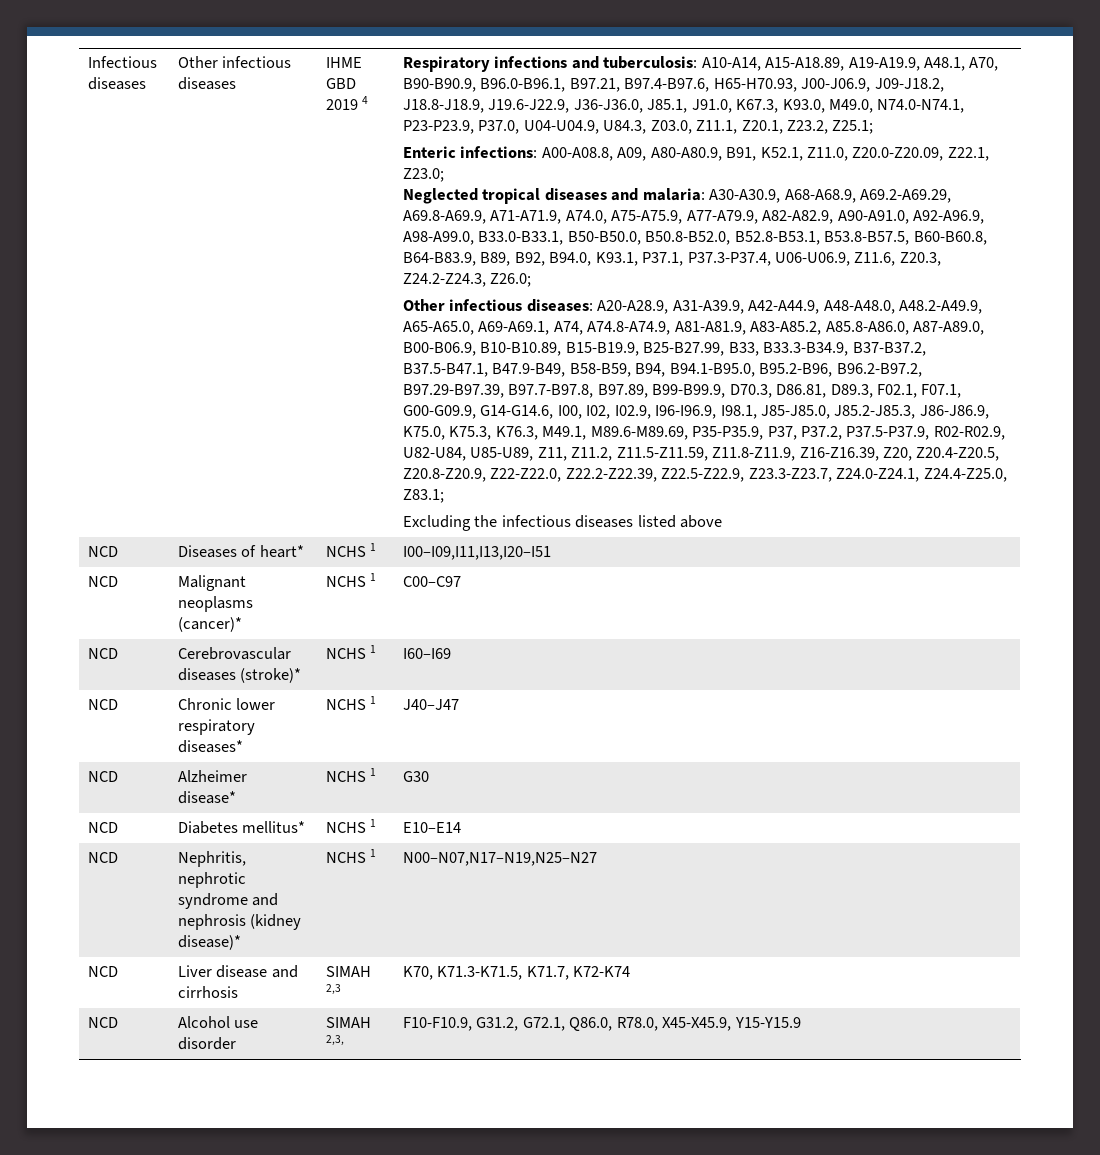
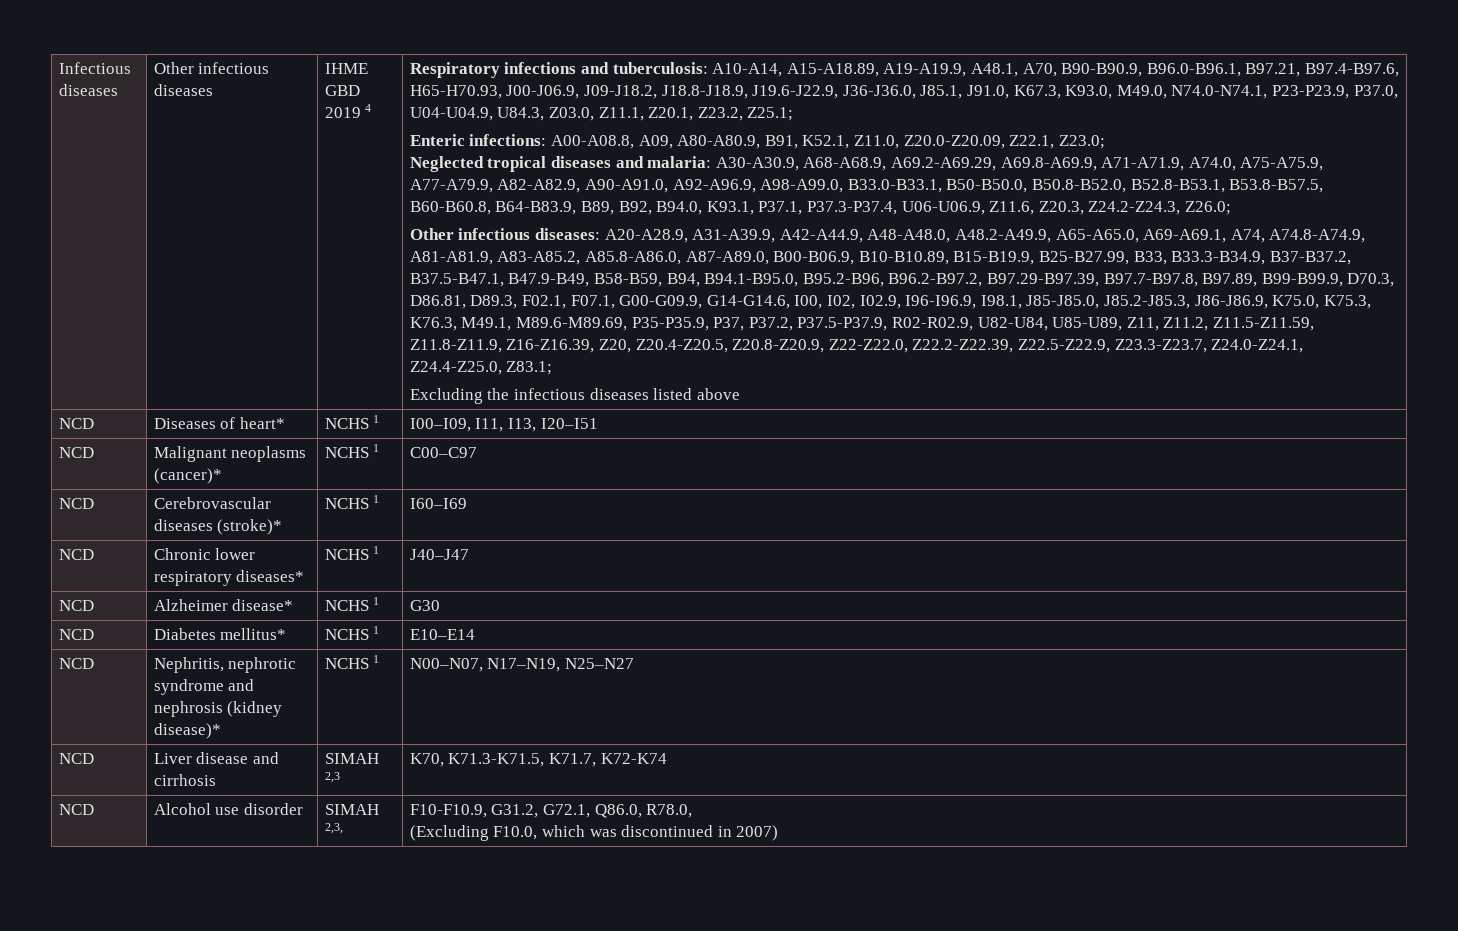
- NCD | Diseases of heart* | NCHS 1 | I00–I09,I11,I13,I20–I51
+ NCD | Diseases of heart* | NCHS 1 | I00–I09, I11, I13, I20–I51
- NCD | Nephritis, nephrotic syndrome and nephrosis (kidney disease)* | NCHS 1 | N00–N07,N17–N19,N25–N27
+ NCD | Nephritis, nephrotic syndrome and nephrosis (kidney disease)* | NCHS 1 | N00–N07, N17–N19, N25–N27
- NCD | Alcohol use disorder | SIMAH 2,3, | F10-F10.9, G31.2, G72.1, Q86.0, R78.0, X45-X45.9, Y15-Y15.9
+ NCD | Alcohol use disorder | SIMAH 2,3, | F10-F10.9, G31.2, G72.1, Q86.0, R78.0,
+ (Excluding F10.0, which was discontinued in 2007)

